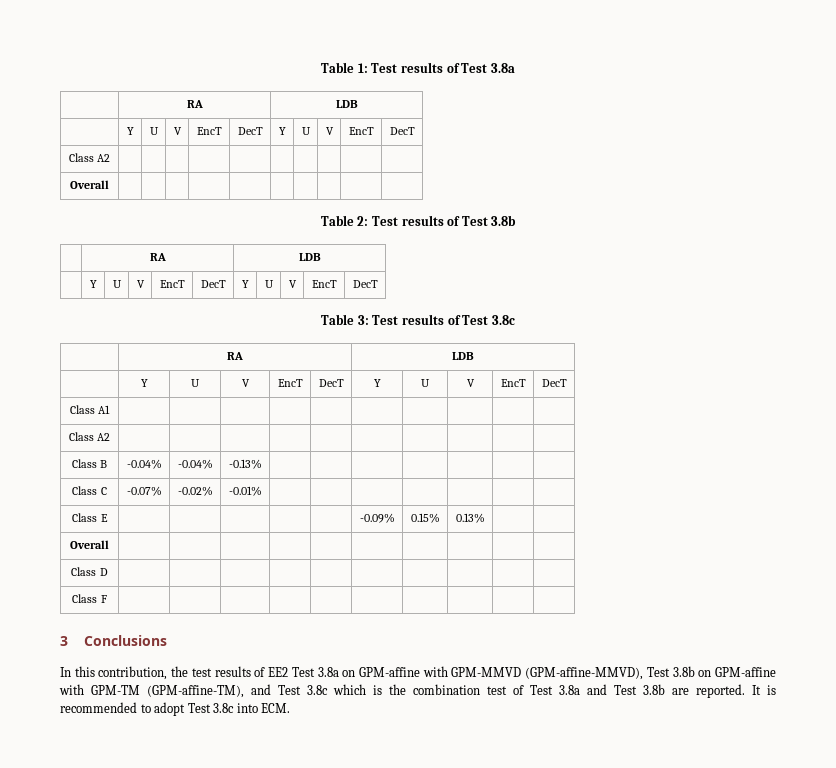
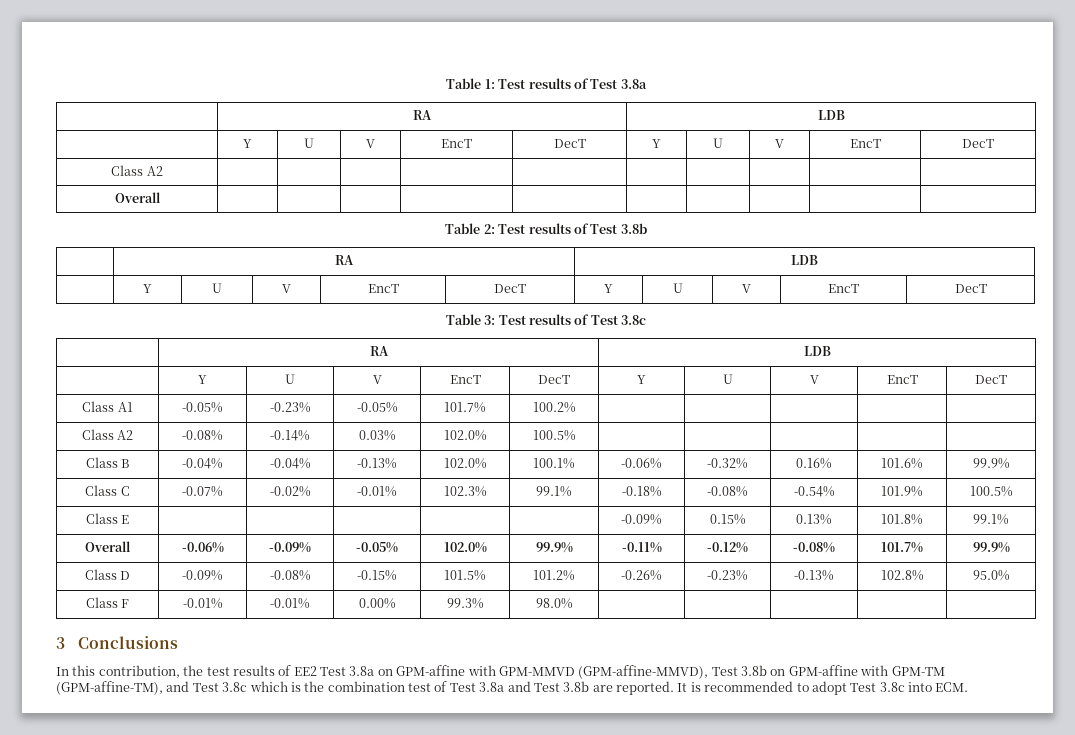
- Class A1 | | | | | | | | | |
- Class A2 | | | | | | | | | |
+ Class A1 | -0.05% | -0.23% | -0.05% | 101.7% | 100.2% | | | | |
+ Class A2 | -0.08% | -0.14% | 0.03% | 102.0% | 100.5% | | | | |
- Class B | -0.04% | -0.04% | -0.13% | | | | | | |
+ Class B | -0.04% | -0.04% | -0.13% | 102.0% | 100.1% | -0.06% | -0.32% | 0.16% | 101.6% | 99.9%
- Class C | -0.07% | -0.02% | -0.01% | | | | | | |
+ Class C | -0.07% | -0.02% | -0.01% | 102.3% | 99.1% | -0.18% | -0.08% | -0.54% | 101.9% | 100.5%
- Class E | | | | | | -0.09% | 0.15% | 0.13% | |
- Overall | | | | | | | | | |
- Class D | | | | | | | | | |
- Class F | | | | | | | | | |
+ Class E | | | | | | -0.09% | 0.15% | 0.13% | 101.8% | 99.1%
+ Overall | -0.06% | -0.09% | -0.05% | 102.0% | 99.9% | -0.11% | -0.12% | -0.08% | 101.7% | 99.9%
+ Class D | -0.09% | -0.08% | -0.15% | 101.5% | 101.2% | -0.26% | -0.23% | -0.13% | 102.8% | 95.0%
+ Class F | -0.01% | -0.01% | 0.00% | 99.3% | 98.0% | | | | |

